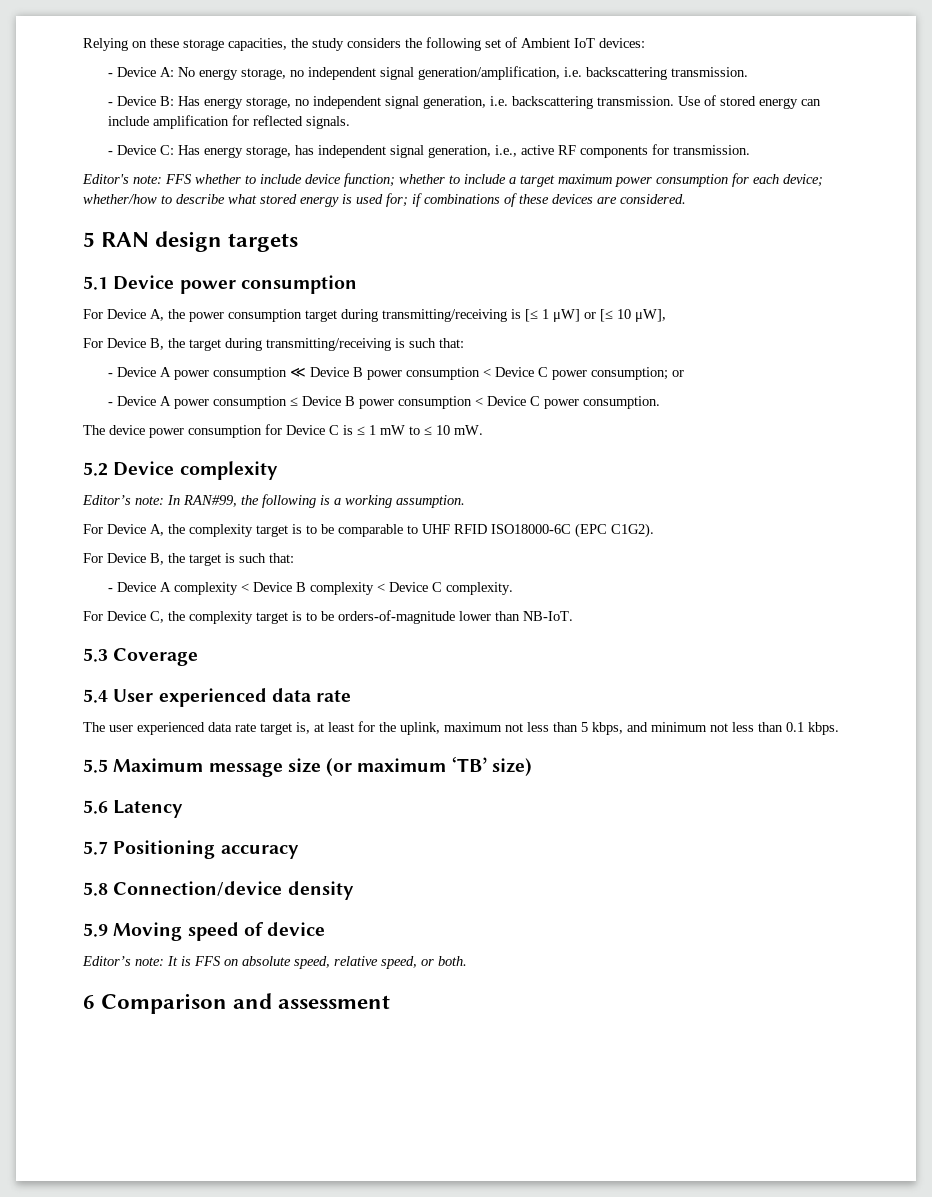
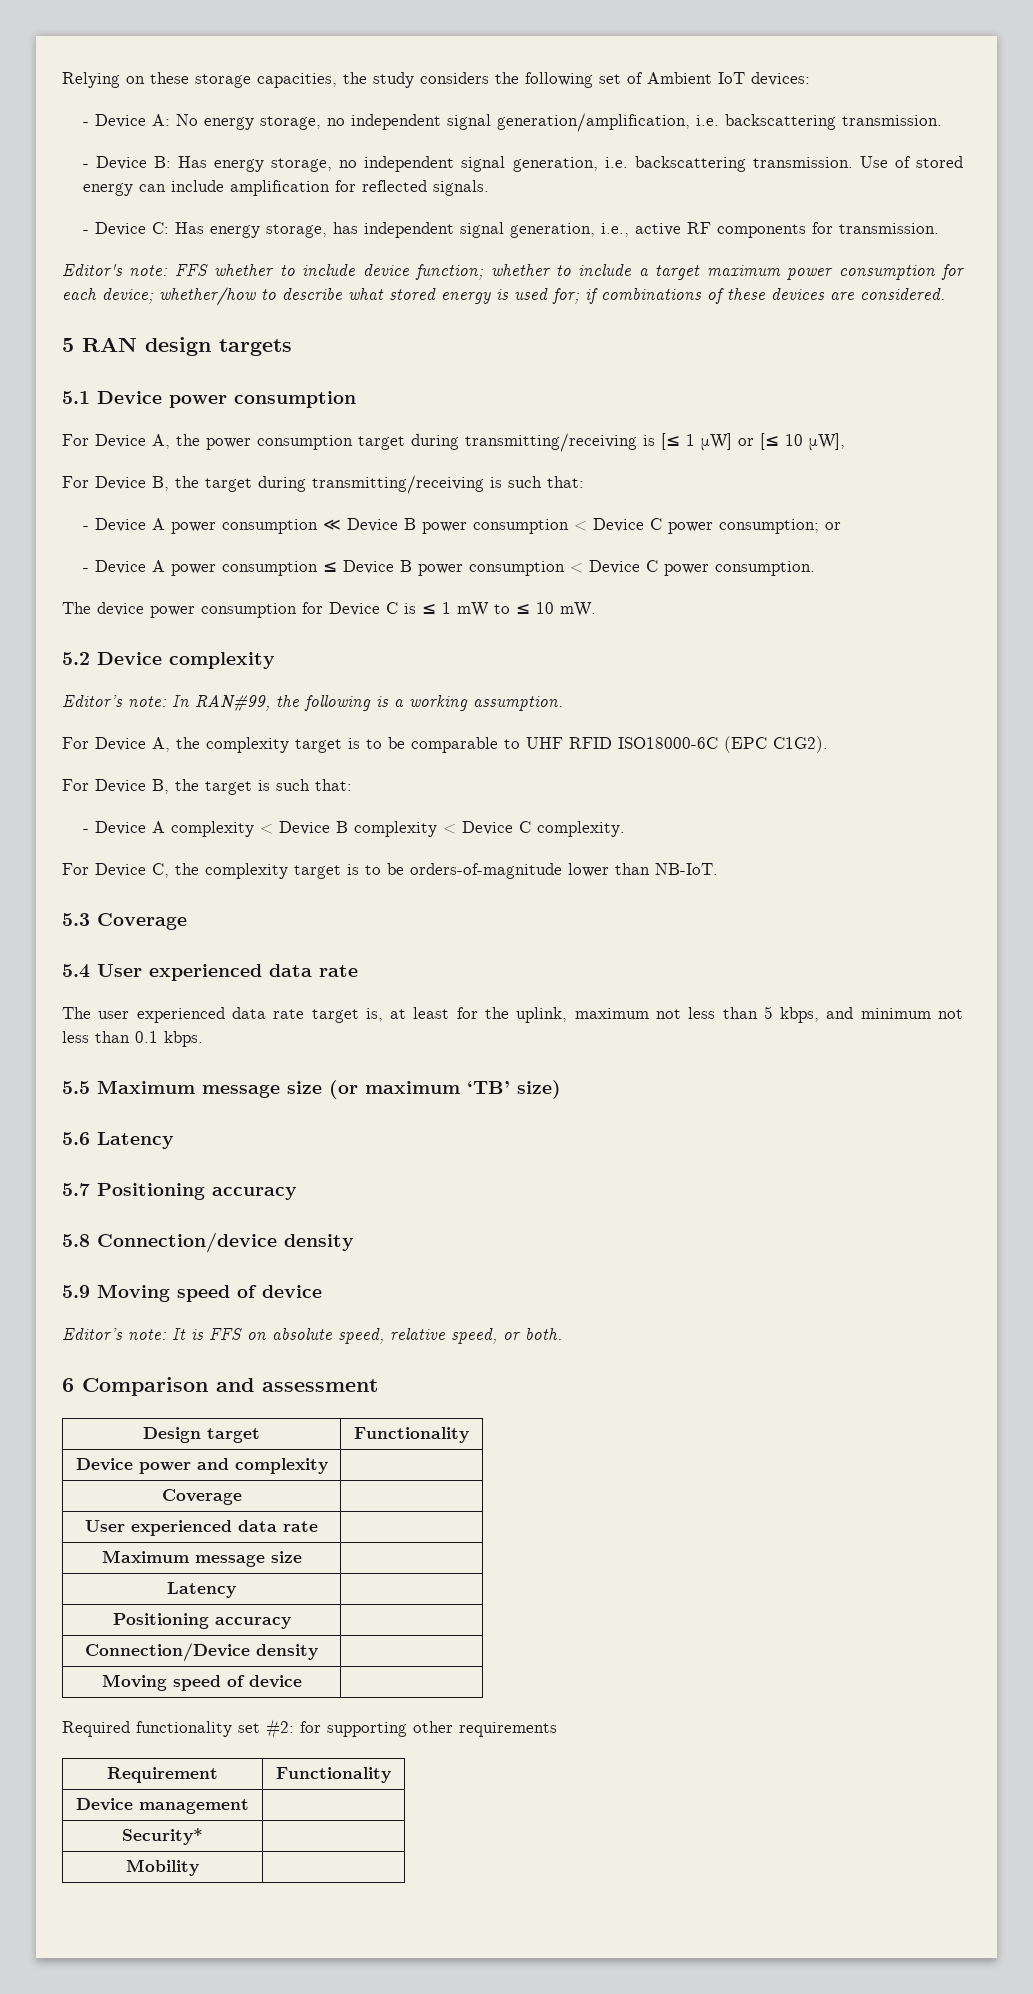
+ Design target | Functionality
+ Device power and complexity |
+ Coverage |
+ User experienced data rate |
+ Maximum message size |
+ Latency |
+ Positioning accuracy |
+ Connection/Device density |
+ Moving speed of device |
+ Required functionality set #2: for supporting other requirements
+ Requirement | Functionality
+ Device management |
+ Security* |
+ Mobility |

